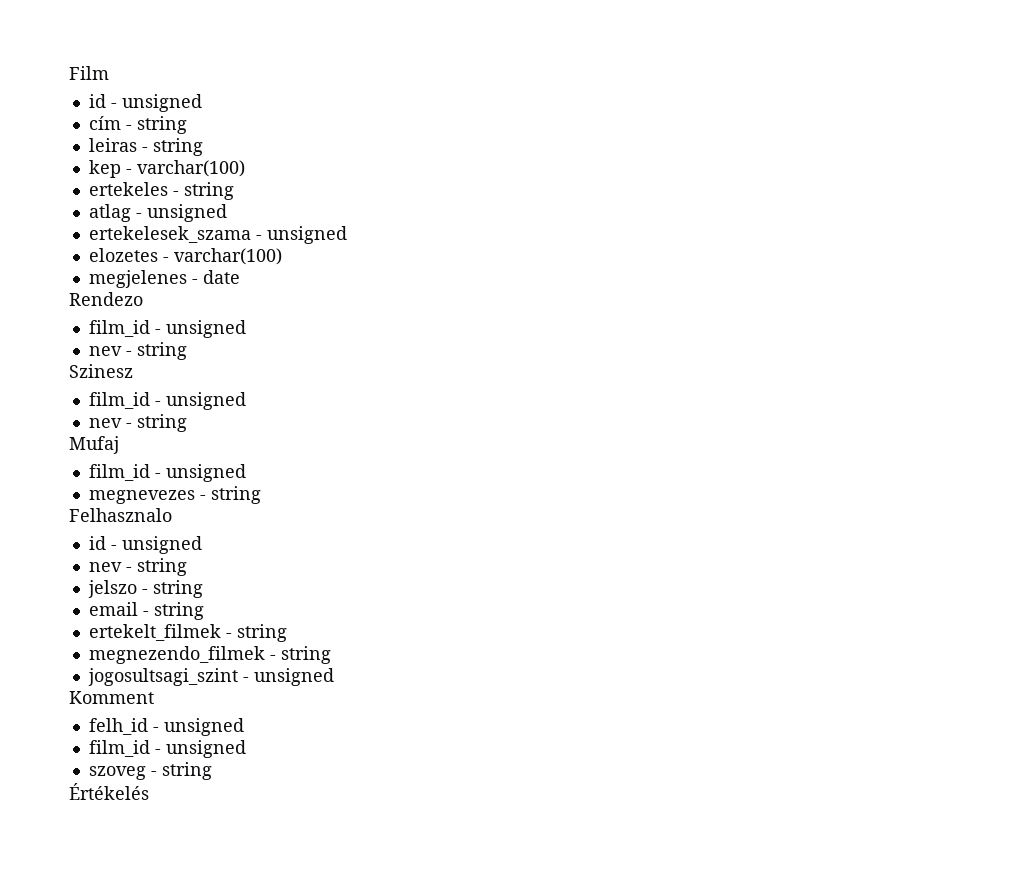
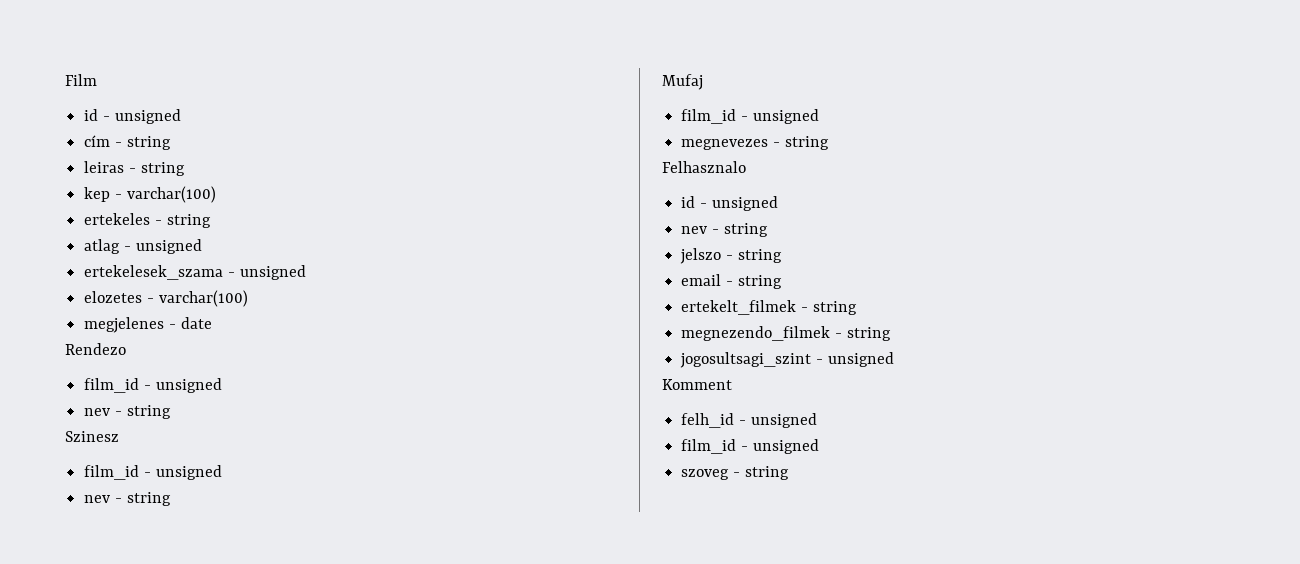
- Értékelés

